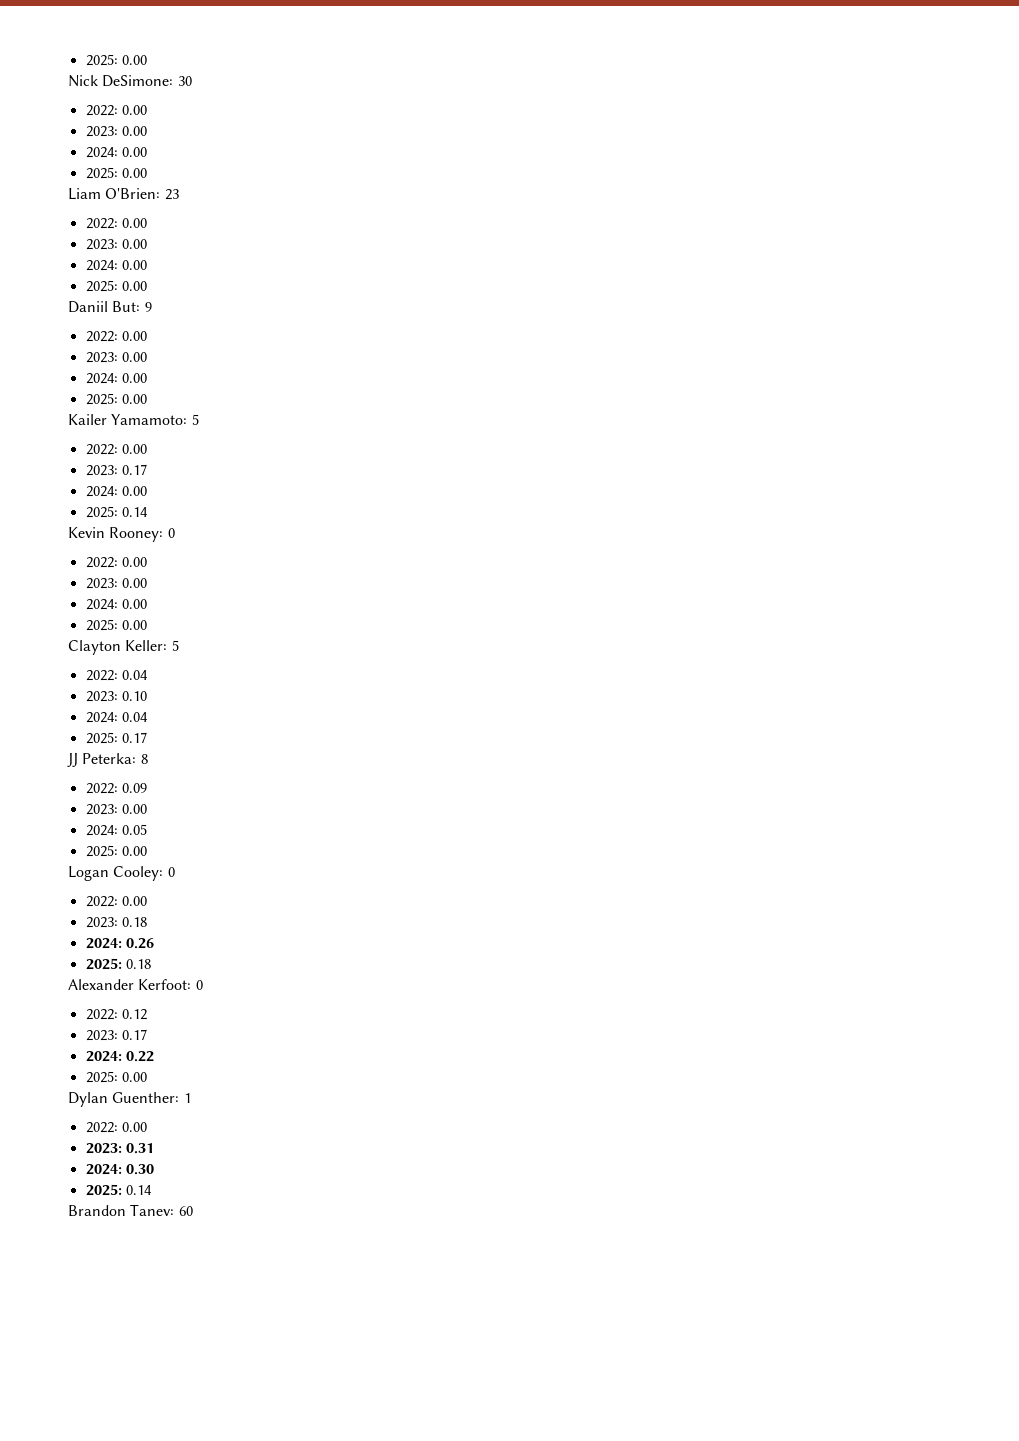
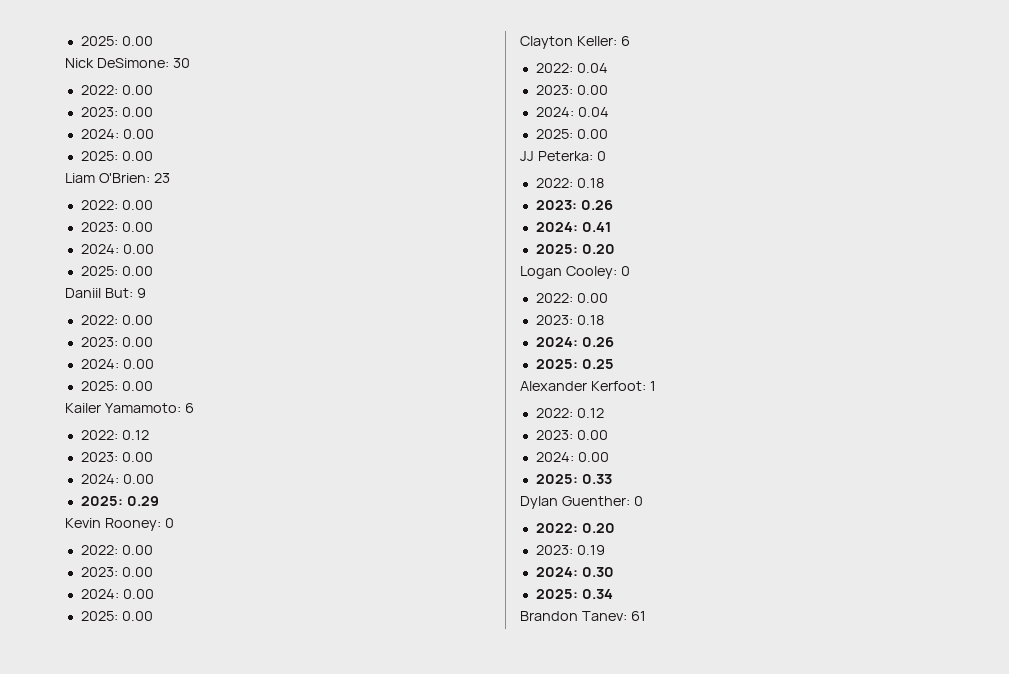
- Kailer Yamamoto: 5
- 2022: 0.00
- 2023: 0.17
+ Kailer Yamamoto: 6
+ 2022: 0.12
+ 2023: 0.00
  2024: 0.00
- 2025: 0.14
+ 2025: 0.29
- Clayton Keller: 5
+ Clayton Keller: 6
  2022: 0.04
- 2023: 0.10
+ 2023: 0.00
  2024: 0.04
- 2025: 0.17
+ 2025: 0.00
- JJ Peterka: 8
- 2022: 0.09
- 2023: 0.00
- 2024: 0.05
- 2025: 0.00
+ JJ Peterka: 0
+ 2022: 0.18
+ 2023: 0.26
+ 2024: 0.41
+ 2025: 0.20
- 2025: 0.18
+ 2025: 0.25
- Alexander Kerfoot: 0
+ Alexander Kerfoot: 1
  2022: 0.12
- 2023: 0.17
- 2024: 0.22
- 2025: 0.00
+ 2023: 0.00
+ 2024: 0.00
+ 2025: 0.33
- Dylan Guenther: 1
- 2022: 0.00
- 2023: 0.31
+ Dylan Guenther: 0
+ 2022: 0.20
+ 2023: 0.19
  2024: 0.30
- 2025: 0.14
+ 2025: 0.34
- Brandon Tanev: 60
+ Brandon Tanev: 61

